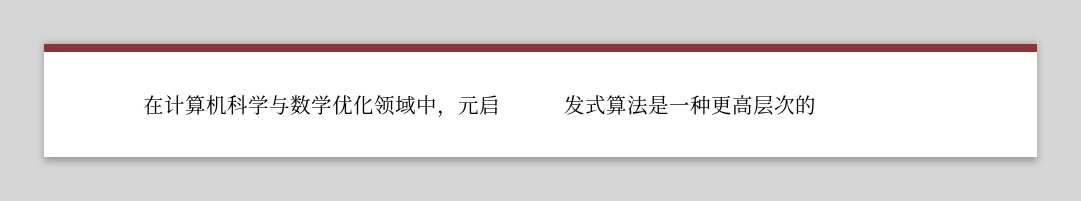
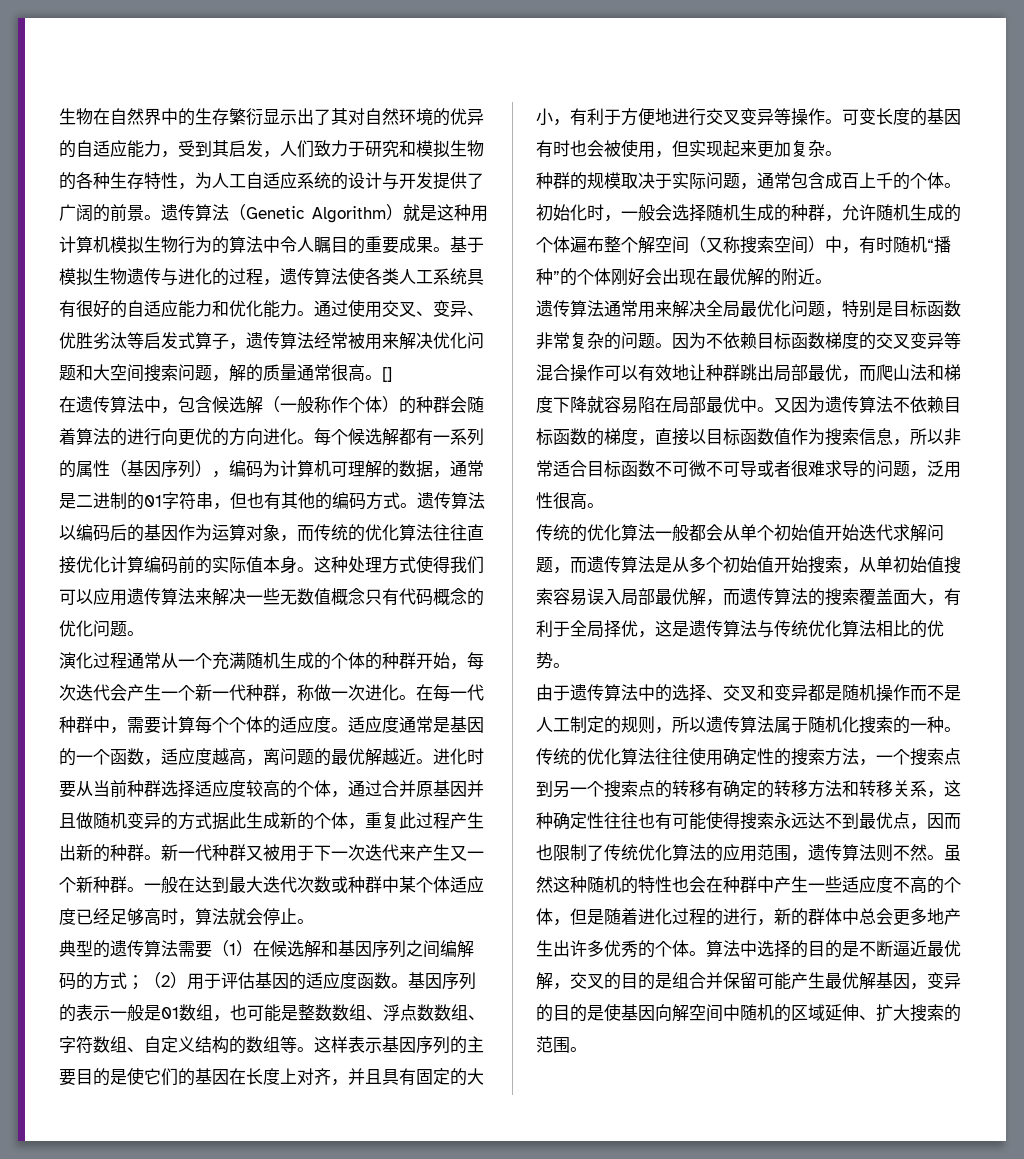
- 在计算机科学与数学优化领域中，元启发式算法是一种更高层次的
+ 生物在自然界中的生存繁衍显示出了其对自然环境的优异的自适应能力，受到其启发，人们致力于研究和模拟生物的各种生存特性，为人工自适应系统的设计与开发提供了广阔的前景。遗传算法（Genetic Algorithm）就是这种用计算机模拟生物行为的算法中令人瞩目的重要成果。基于模拟生物遗传与进化的过程，遗传算法使各类人工系统具有很好的自适应能力和优化能力。通过使用交叉、变异、优胜劣汰等启发式算子，遗传算法经常被用来解决优化问题和大空间搜索问题，解的质量通常很高。[]
+ 在遗传算法中，包含候选解（一般称作个体）的种群会随着算法的进行向更优的方向进化。每个候选解都有一系列的属性（基因序列），编码为计算机可理解的数据，通常是二进制的01字符串，但也有其他的编码方式。遗传算法以编码后的基因作为运算对象，而传统的优化算法往往直接优化计算编码前的实际值本身。这种处理方式使得我们可以应用遗传算法来解决一些无数值概念只有代码概念的优化问题。
+ 演化过程通常从一个充满随机生成的个体的种群开始，每次迭代会产生一个新一代种群，称做一次进化。在每一代种群中，需要计算每个个体的适应度。适应度通常是基因的一个函数，适应度越高，离问题的最优解越近。进化时要从当前种群选择适应度较高的个体，通过合并原基因并且做随机变异的方式据此生成新的个体，重复此过程产生出新的种群。新一代种群又被用于下一次迭代来产生又一个新种群。一般在达到最大迭代次数或种群中某个体适应度已经足够高时，算法就会停止。
+ 典型的遗传算法需要（1）在候选解和基因序列之间编解码的方式；（2）用于评估基因的适应度函数。基因序列的表示一般是01数组，也可能是整数数组、浮点数数组、字符数组、自定义结构的数组等。这样表示基因序列的主要目的是使它们的基因在长度上对齐，并且具有固定的大小，有利于方便地进行交叉变异等操作。可变长度的基因有时也会被使用，但实现起来更加复杂。
+ 种群的规模取决于实际问题，通常包含成百上千的个体。初始化时，一般会选择随机生成的种群，允许随机生成的个体遍布整个解空间（又称搜索空间）中，有时随机“播种”的个体刚好会出现在最优解的附近。
+ 遗传算法通常用来解决全局最优化问题，特别是目标函数非常复杂的问题。因为不依赖目标函数梯度的交叉变异等混合操作可以有效地让种群跳出局部最优，而爬山法和梯度下降就容易陷在局部最优中。又因为遗传算法不依赖目标函数的梯度，直接以目标函数值作为搜索信息，所以非常适合目标函数不可微不可导或者很难求导的问题，泛用性很高。
+ 传统的优化算法一般都会从单个初始值开始迭代求解问题，而遗传算法是从多个初始值开始搜索，从单初始值搜索容易误入局部最优解，而遗传算法的搜索覆盖面大，有利于全局择优，这是遗传算法与传统优化算法相比的优势。
+ 由于遗传算法中的选择、交叉和变异都是随机操作而不是人工制定的规则，所以遗传算法属于随机化搜索的一种。传统的优化算法往往使用确定性的搜索方法，一个搜索点到另一个搜索点的转移有确定的转移方法和转移关系，这种确定性往往也有可能使得搜索永远达不到最优点，因而也限制了传统优化算法的应用范围，遗传算法则不然。虽然这种随机的特性也会在种群中产生一些适应度不高的个体，但是随着进化过程的进行，新的群体中总会更多地产生出许多优秀的个体。算法中选择的目的是不断逼近最优解，交叉的目的是组合并保留可能产生最优解基因，变异的目的是使基因向解空间中随机的区域延伸、扩大搜索的范围。

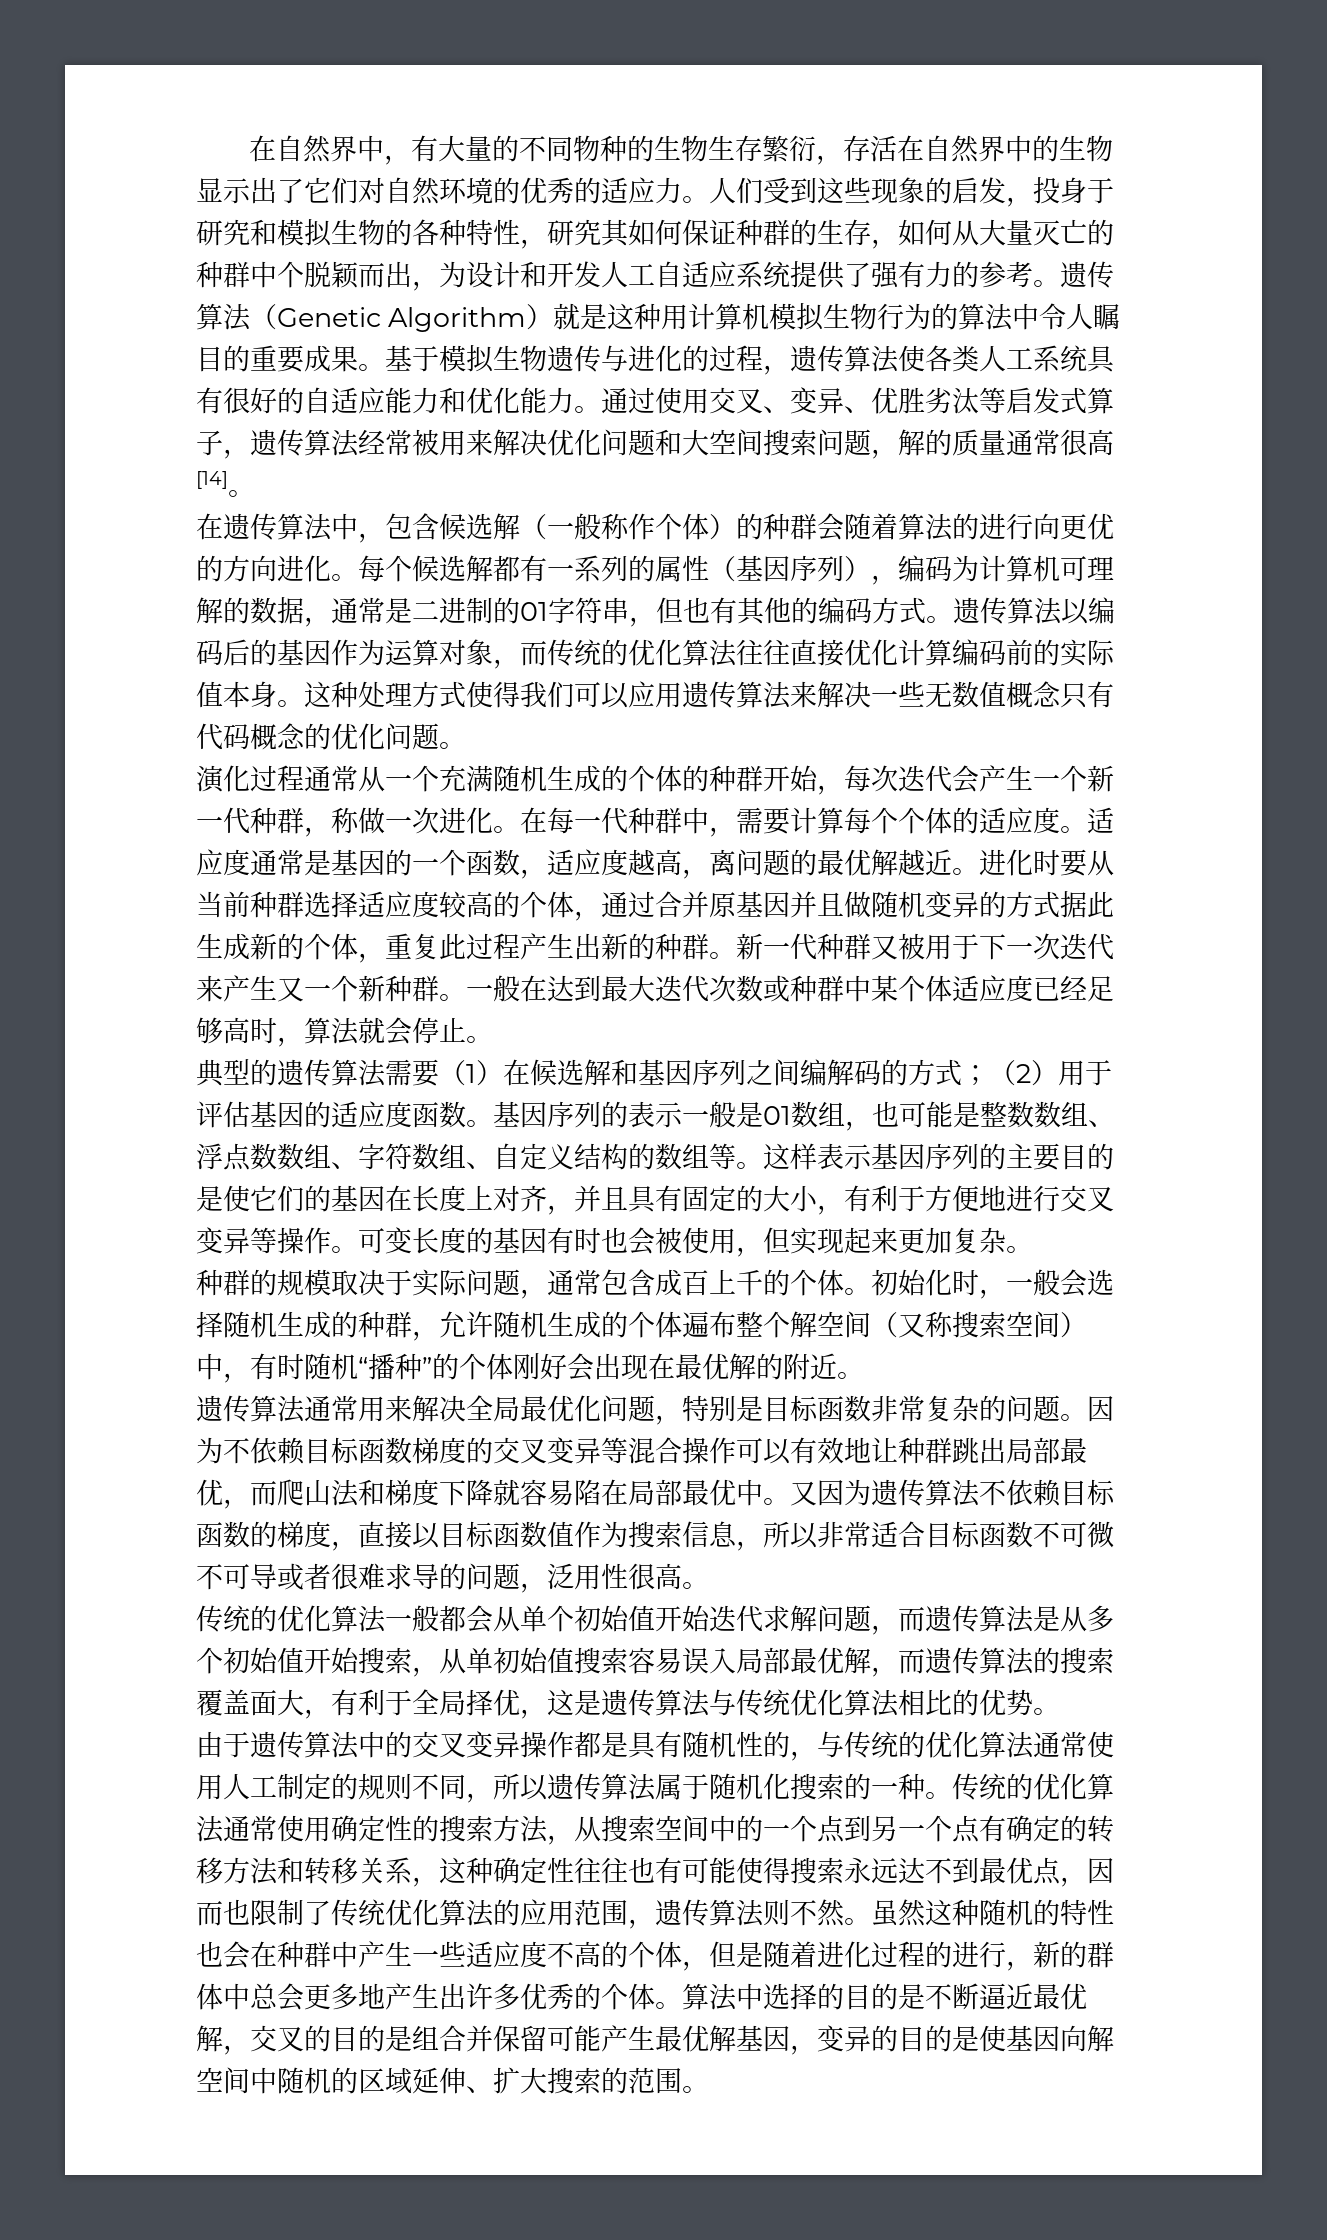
- 生物在自然界中的生存繁衍显示出了其对自然环境的优异的自适应能力，受到其启发，人们致力于研究和模拟生物的各种生存特性，为人工自适应系统的设计与开发提供了广阔的前景。
+ 在自然界中，有大量的不同物种的生物生存繁衍，存活在自然界中的生物显示出了它们对自然环境的优秀的适应力。人们受到这些现象的启发，投身于研究和模拟生物的各种特性，研究其如何保证种群的生存，如何从大量灭亡的种群中个脱颖而出，为设计和开发人工自适应系统提供了强有力的参考。
- 通过使用交叉、变异、优胜劣汰等启发式算子，遗传算法经常被用来解决优化问题和大空间搜索问题，解的质量通常很高。[]
+ 通过使用交叉、变异、优胜劣汰等启发式算子，遗传算法经常被用来解决优化问题和大空间搜索问题，解的质量通常很高[14]。
- 由于遗传算法中的选择、交叉和变异都是随机操作而不是人工制定的规则，所以遗传算法属于随机化搜索的一种。
+ 由于遗传算法中的交叉变异操作都是具有随机性的，与传统的优化算法通常使用人工制定的规则不同，所以遗传算法属于随机化搜索的一种。
- 传统的优化算法往往使用确定性的搜索方法，一个搜索点到另一个搜索点的转移有确定的转移方法和转移关系，这种确定性往往也有可能使得搜索永远达不到最优点，因而也限制了传统优化算法的应用范围，遗传算法则不然。
+ 传统的优化算法通常使用确定性的搜索方法，从搜索空间中的一个点到另一个点有确定的转移方法和转移关系，这种确定性往往也有可能使得搜索永远达不到最优点，因而也限制了传统优化算法的应用范围，遗传算法则不然。

